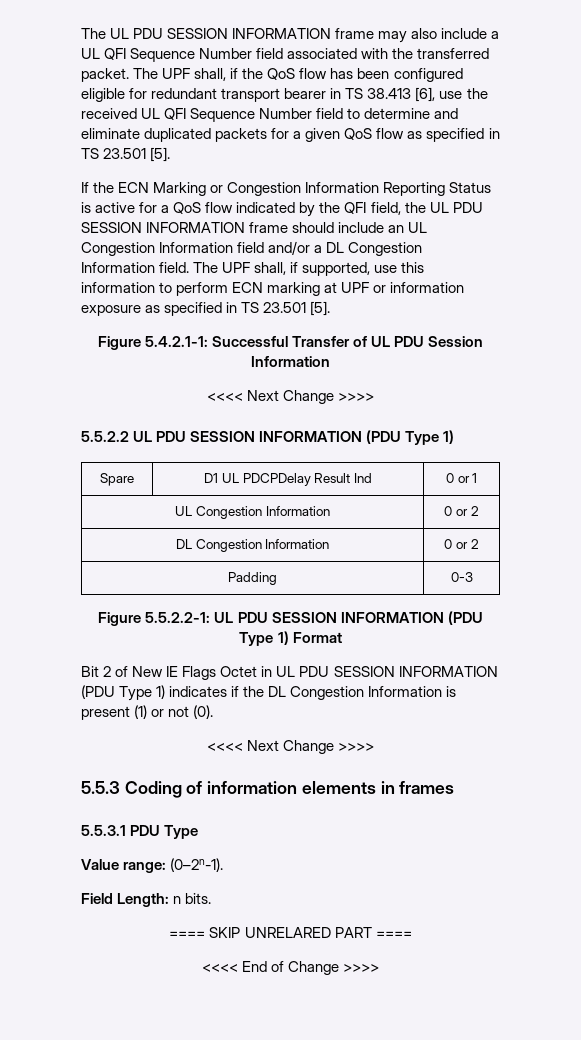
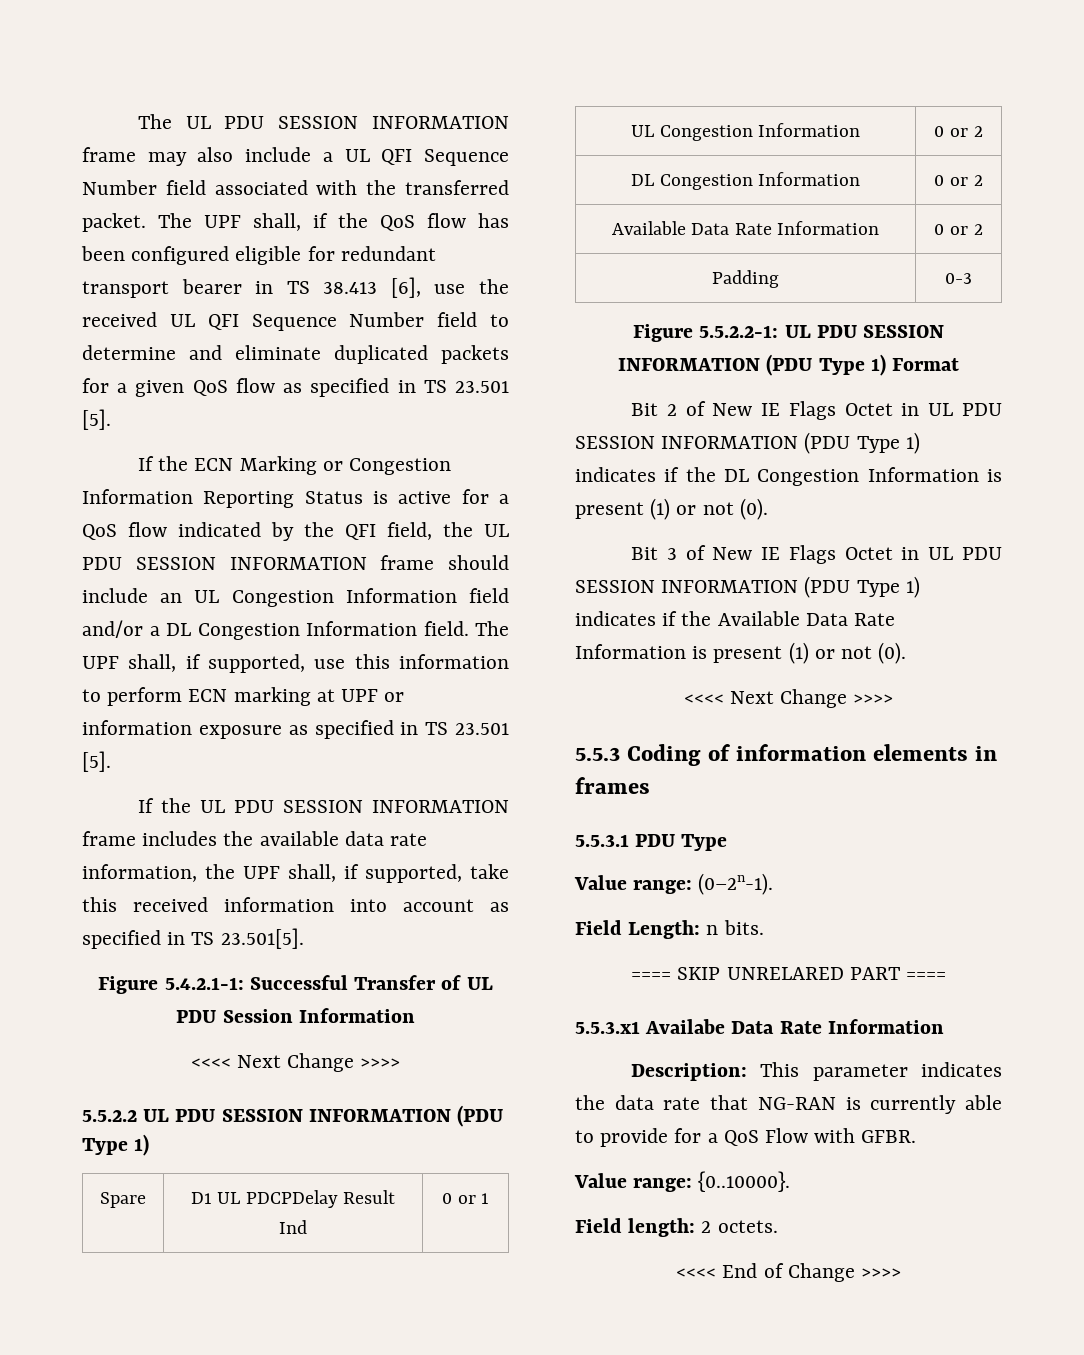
+ If the UL PDU SESSION INFORMATION frame includes the available data rate information, the UPF shall, if supported, take this received information into account as specified in TS 23.501[5].
+ Available Data Rate Information | 0 or 2
+ Bit 3 of New IE Flags Octet in UL PDU SESSION INFORMATION (PDU Type 1) indicates if the Available Data Rate Information is present (1) or not (0).
+ 5.5.3.x1 Availabe Data Rate Information
+ Description: This parameter indicates the data rate that NG-RAN is currently able to provide for a QoS Flow with GFBR.
+ Value range: {0..10000}.
+ Field length: 2 octets.

